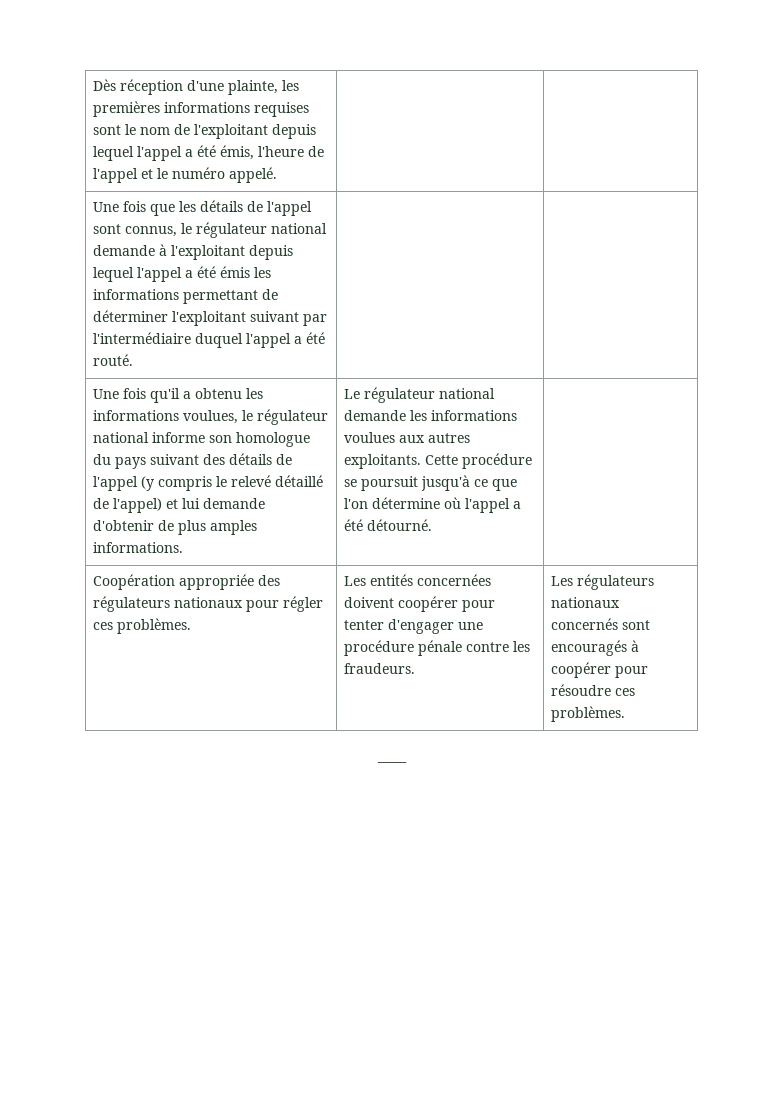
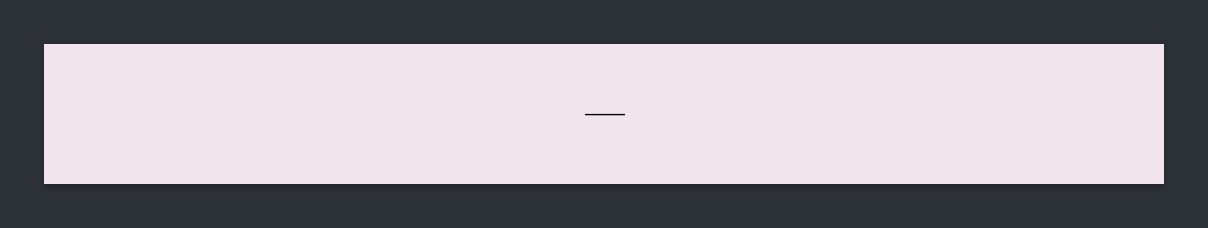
- Dès réception d'une plainte, les premières informations requises sont le nom de l'exploitant depuis lequel l'appel a été émis, l'heure de l'appel et le numéro appelé. | |
- Une fois que les détails de l'appel sont connus, le régulateur national demande à l'exploitant depuis lequel l'appel a été émis les informations permettant de déterminer l'exploitant suivant par l'intermédiaire duquel l'appel a été routé. | |
- Une fois qu'il a obtenu les informations voulues, le régulateur national informe son homologue du pays suivant des détails de l'appel (y compris le relevé détaillé de l'appel) et lui demande d'obtenir de plus amples informations. | Le régulateur national demande les informations voulues aux autres exploitants. Cette procédure se poursuit jusqu'à ce que l'on détermine où l'appel a été détourné. |
- Coopération appropriée des régulateurs nationaux pour régler ces problèmes. | Les entités concernées doivent coopérer pour tenter d'engager une procédure pénale contre les fraudeurs. | Les régulateurs nationaux concernés sont encouragés à coopérer pour résoudre ces problèmes.

